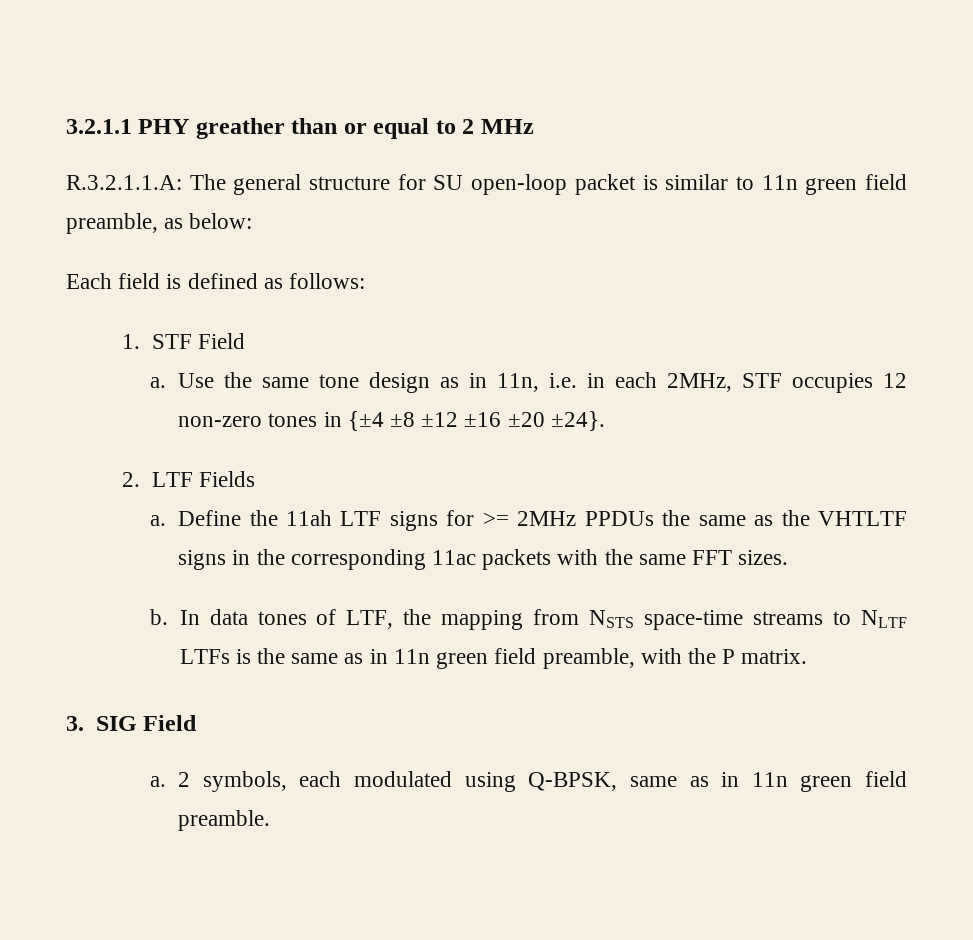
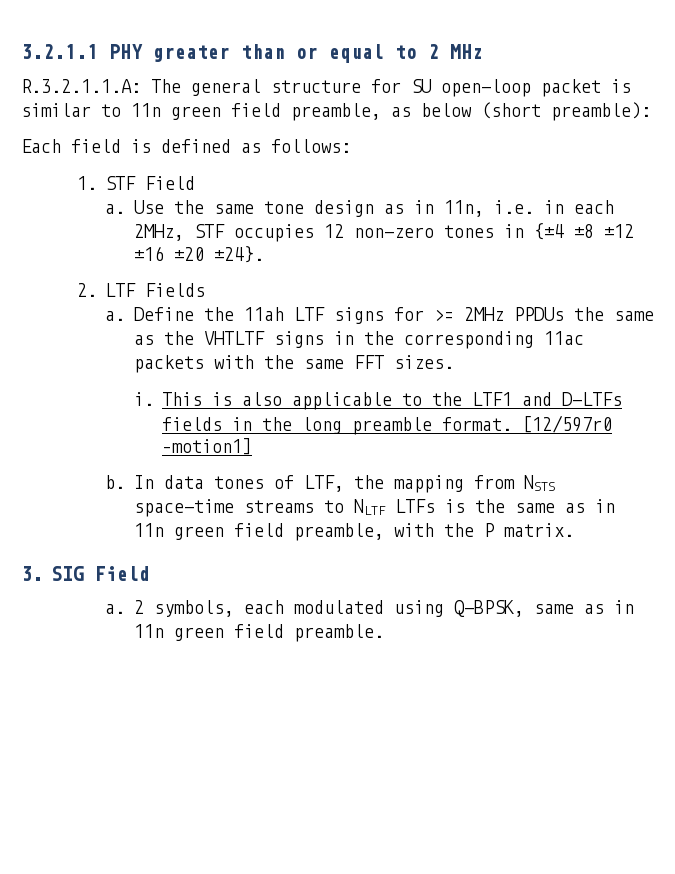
- 3.2.1.1 PHY greather than or equal to 2 MHz
+ 3.2.1.1 PHY greater than or equal to 2 MHz
- R.3.2.1.1.A: The general structure for SU open-loop packet is similar to 11n green field preamble, as below:
+ R.3.2.1.1.A: The general structure for SU open-loop packet is similar to 11n green field preamble, as below (short preamble):
+ i. This is also applicable to the LTF1 and D-LTFs fields in the long preamble format. [12/597r0 –motion1]

